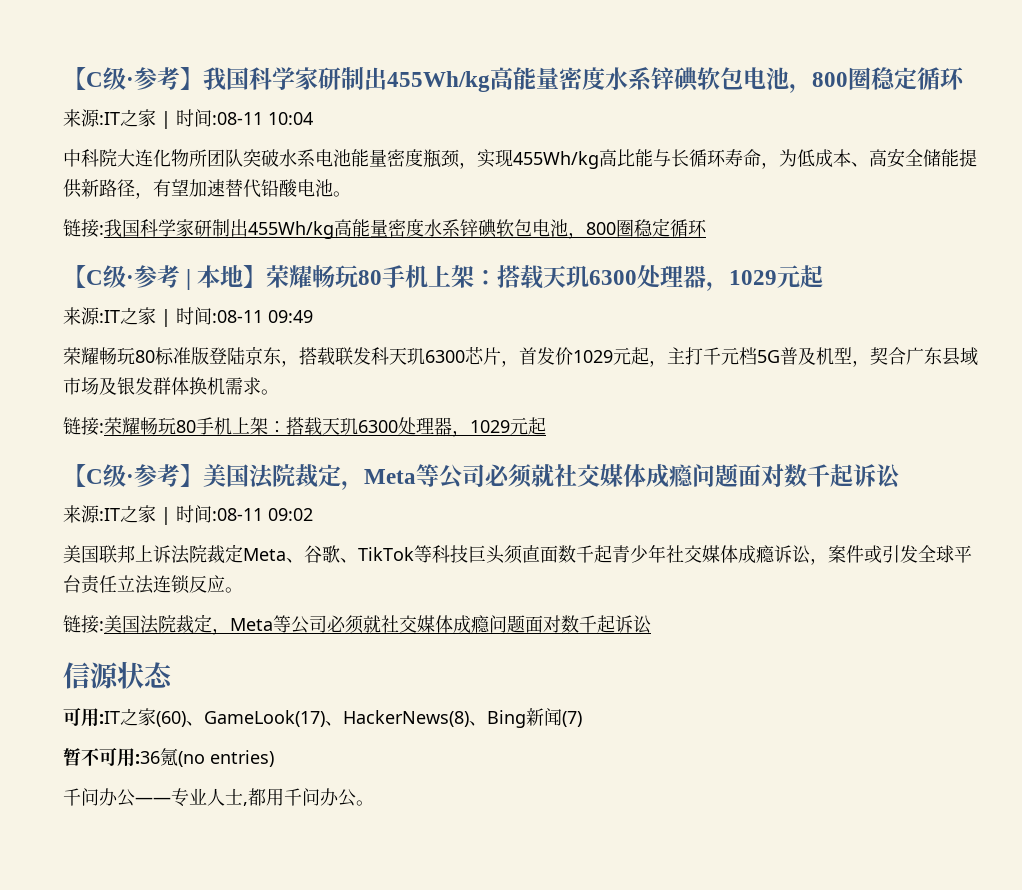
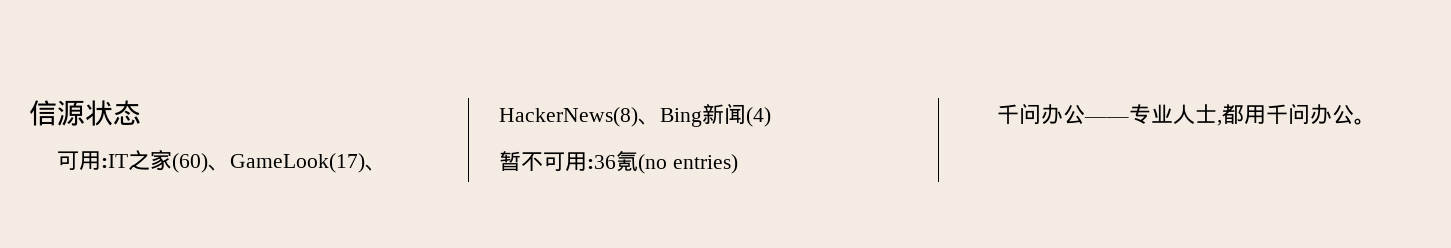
- 【C级·参考】我国科学家研制出455Wh/kg高能量密度水系锌碘软包电池，800圈稳定循环
- 来源:IT之家 | 时间:08-11 10:04
- 中科院大连化物所团队突破水系电池能量密度瓶颈，实现455Wh/kg高比能与长循环寿命，为低成本、高安全储能提供新路径，有望加速替代铅酸电池。
- 链接:我国科学家研制出455Wh/kg高能量密度水系锌碘软包电池，800圈稳定循环
- 【C级·参考 | 本地】荣耀畅玩80手机上架：搭载天玑6300处理器，1029元起
- 来源:IT之家 | 时间:08-11 09:49
- 荣耀畅玩80标准版登陆京东，搭载联发科天玑6300芯片，首发价1029元起，主打千元档5G普及机型，契合广东县域市场及银发群体换机需求。
- 链接:荣耀畅玩80手机上架：搭载天玑6300处理器，1029元起
- 【C级·参考】美国法院裁定，Meta等公司必须就社交媒体成瘾问题面对数千起诉讼
- 来源:IT之家 | 时间:08-11 09:02
- 美国联邦上诉法院裁定Meta、谷歌、TikTok等科技巨头须直面数千起青少年社交媒体成瘾诉讼，案件或引发全球平台责任立法连锁反应。
- 链接:美国法院裁定，Meta等公司必须就社交媒体成瘾问题面对数千起诉讼
- 可用:IT之家(60)、GameLook(17)、HackerNews(8)、Bing新闻(7)
+ 可用:IT之家(60)、GameLook(17)、HackerNews(8)、Bing新闻(4)

